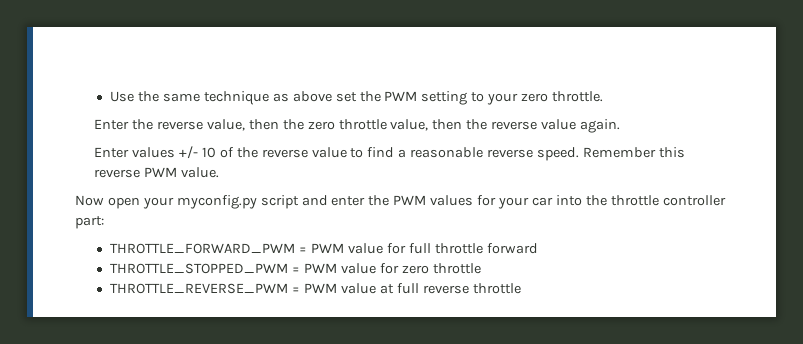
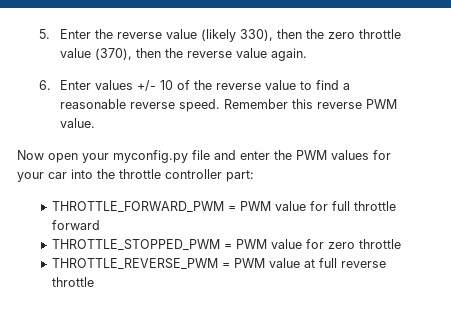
- Use the same technique as above set the PWM setting to your zero throttle.
- Enter the reverse value, then the zero throttle value, then the reverse value again.
+ 5. Enter the reverse value (likely 330), then the zero throttle value (370), then the reverse value again.
- Enter values +/- 10 of the reverse value to find a reasonable reverse speed.
+ 6. Enter values +/- 10 of the reverse value to find a reasonable reverse speed.
- Now open your myconfig.py script and enter the PWM values for your car into the throttle controller part:
+ Now open your myconfig.py file and enter the PWM values for your car into the throttle controller part:

